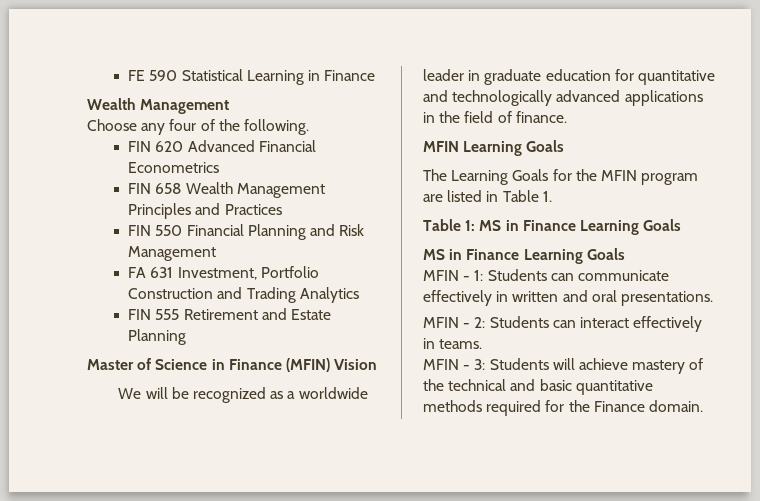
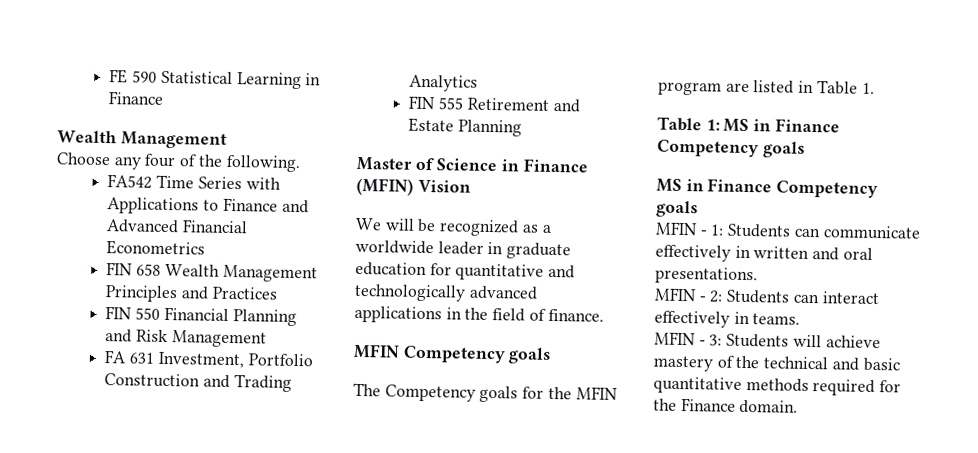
- FIN 620 Advanced Financial Econometrics
+ FA542 Time Series with Applications to Finance and Advanced Financial Econometrics
- MFIN Learning Goals
+ MFIN Competency goals
- The Learning Goals for the MFIN program are listed in Table 1.
+ The Competency goals for the MFIN program are listed in Table 1.
- Table 1: MS in Finance Learning Goals
- MS in Finance Learning Goals
+ Table 1: MS in Finance Competency goals
+ MS in Finance Competency goals

